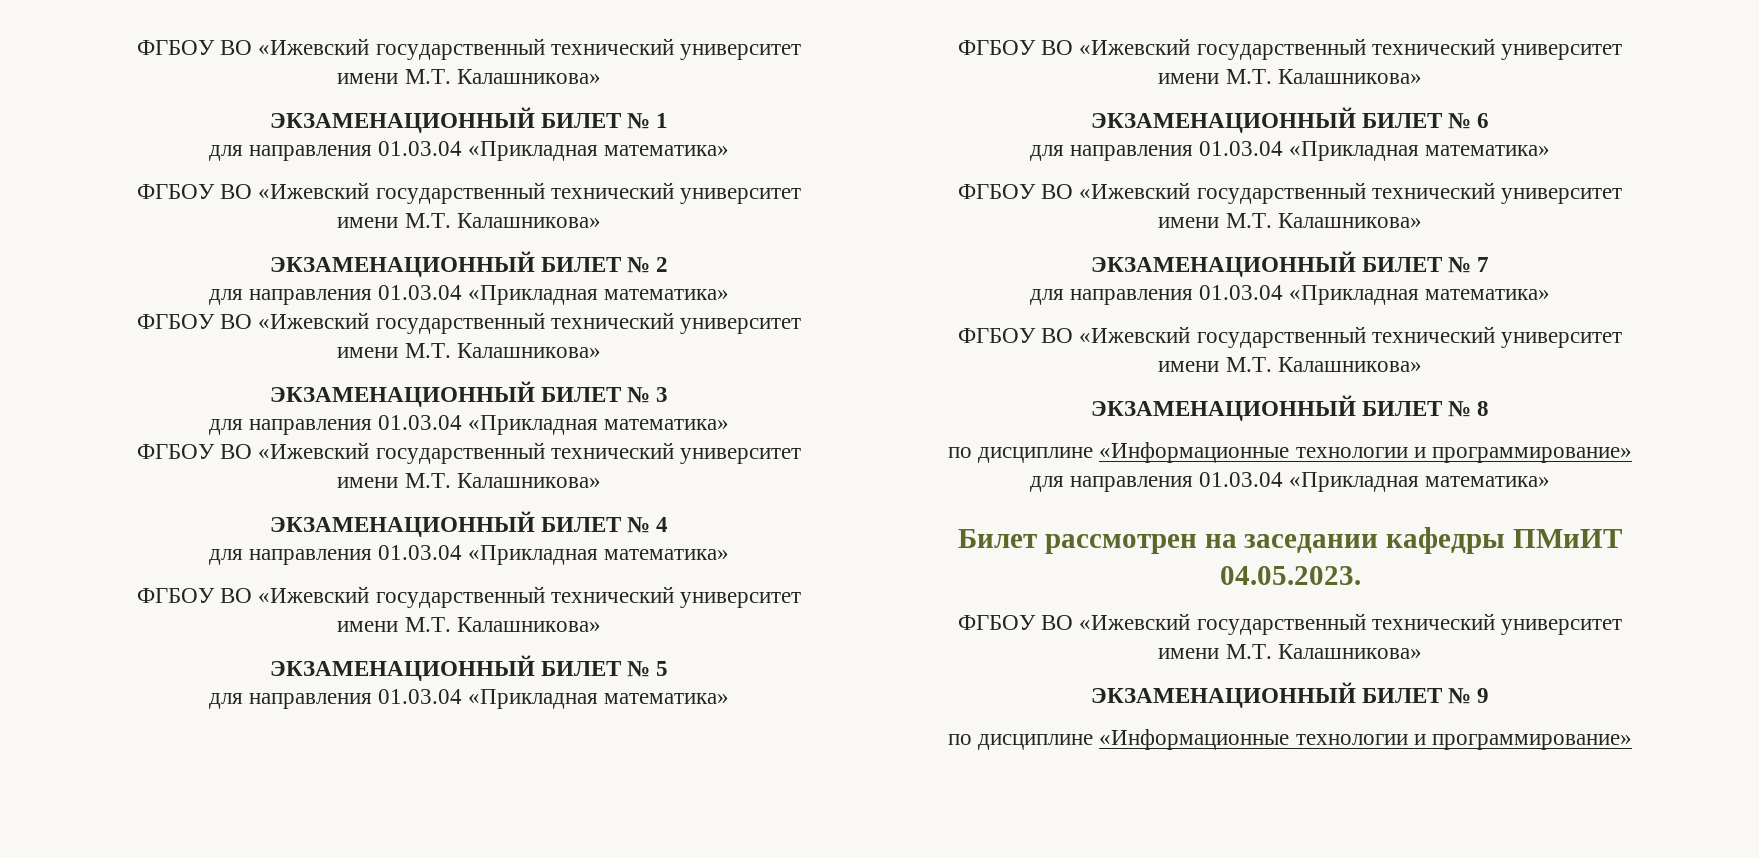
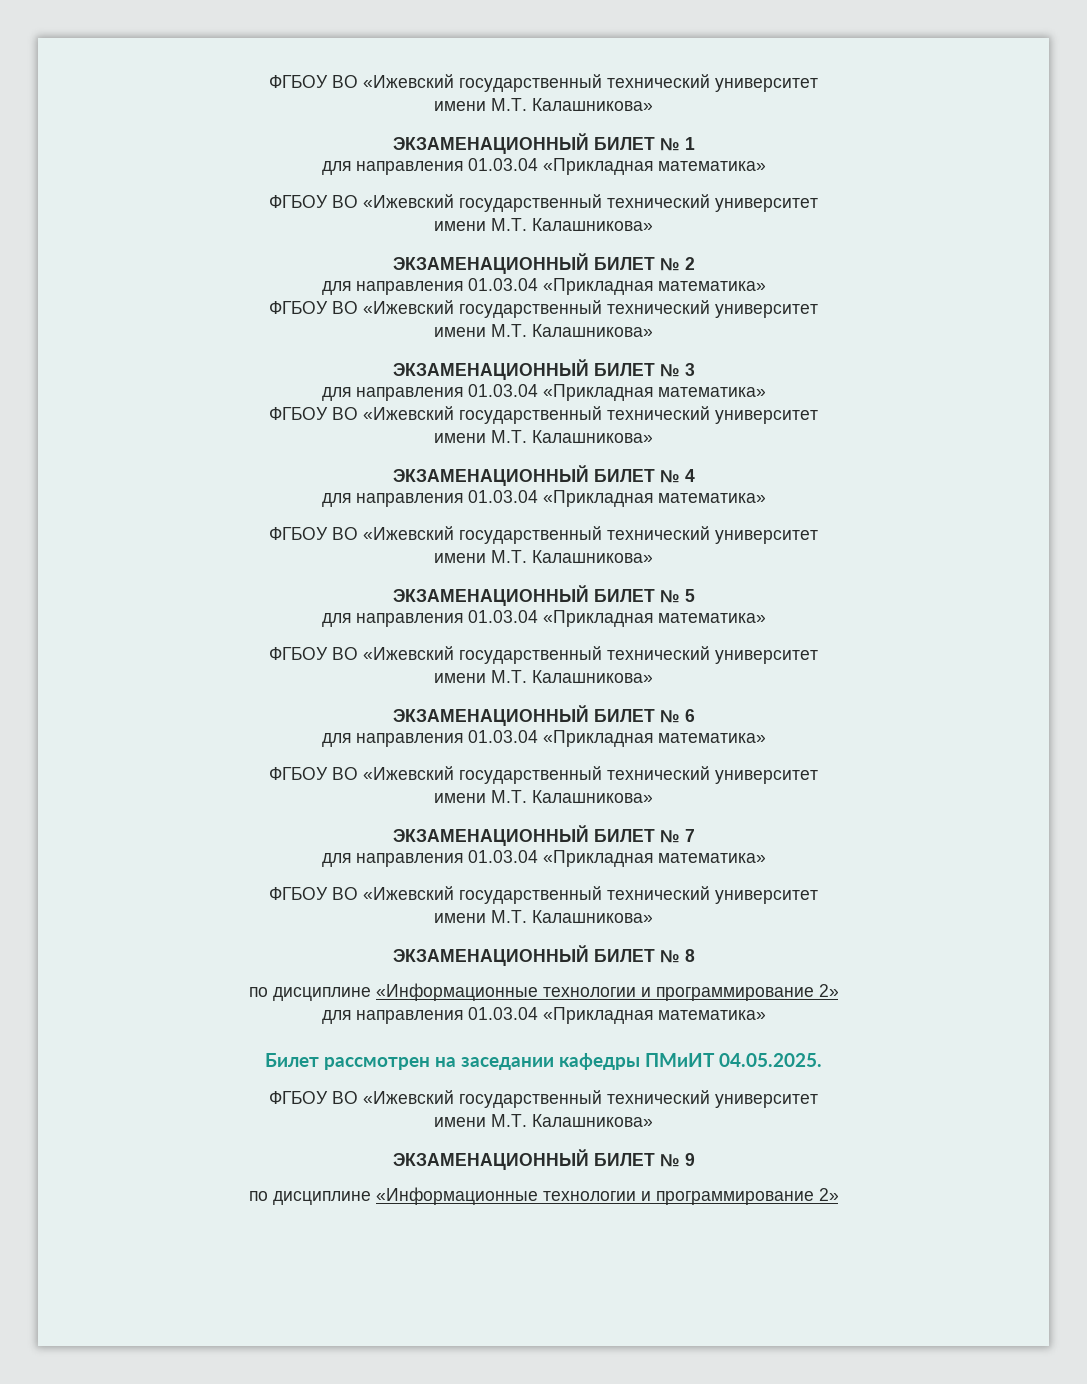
  ЭКЗАМЕНАЦИОННЫЙ БИЛЕТ № 8
- по дисциплине «Информационные технологии и программирование»
+ по дисциплине «Информационные технологии и программирование 2»
- Билет рассмотрен на заседании кафедры ПМиИТ 04.05.2023.
+ Билет рассмотрен на заседании кафедры ПМиИТ 04.05.2025.
  ЭКЗАМЕНАЦИОННЫЙ БИЛЕТ № 9
- по дисциплине «Информационные технологии и программирование»
+ по дисциплине «Информационные технологии и программирование 2»

